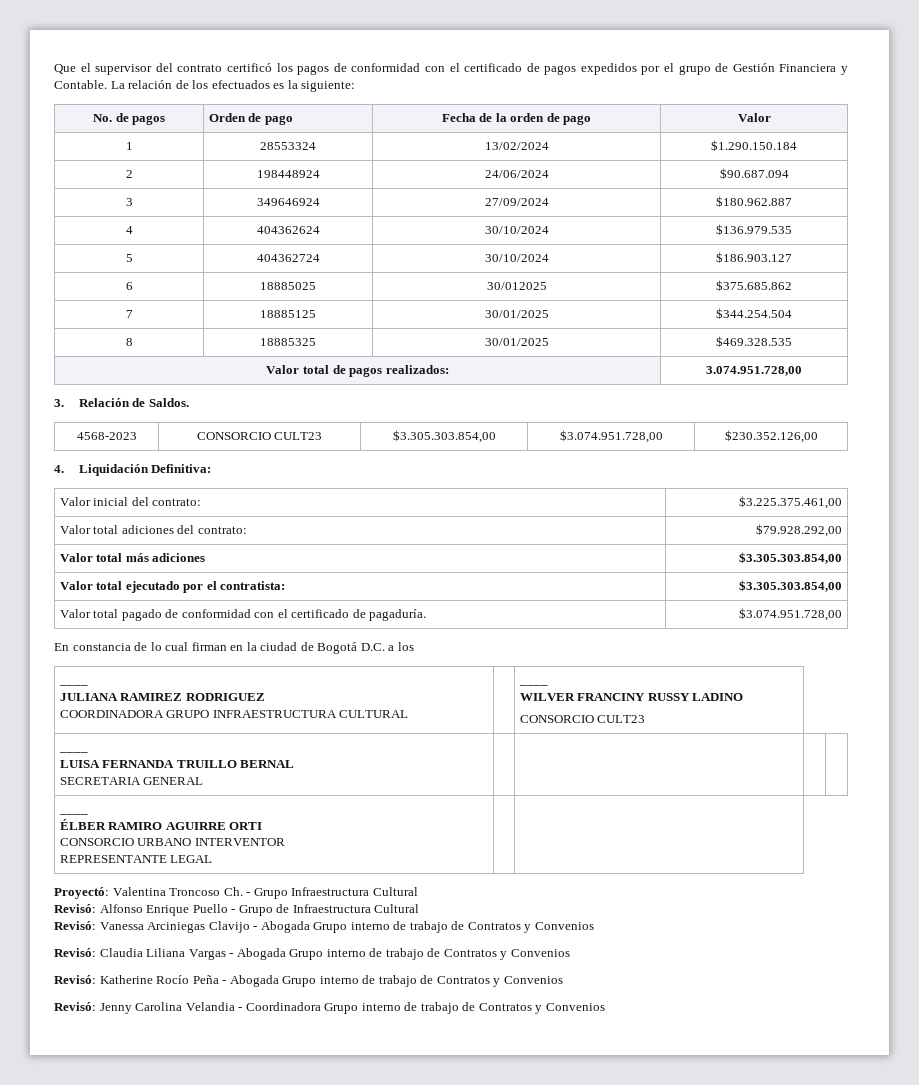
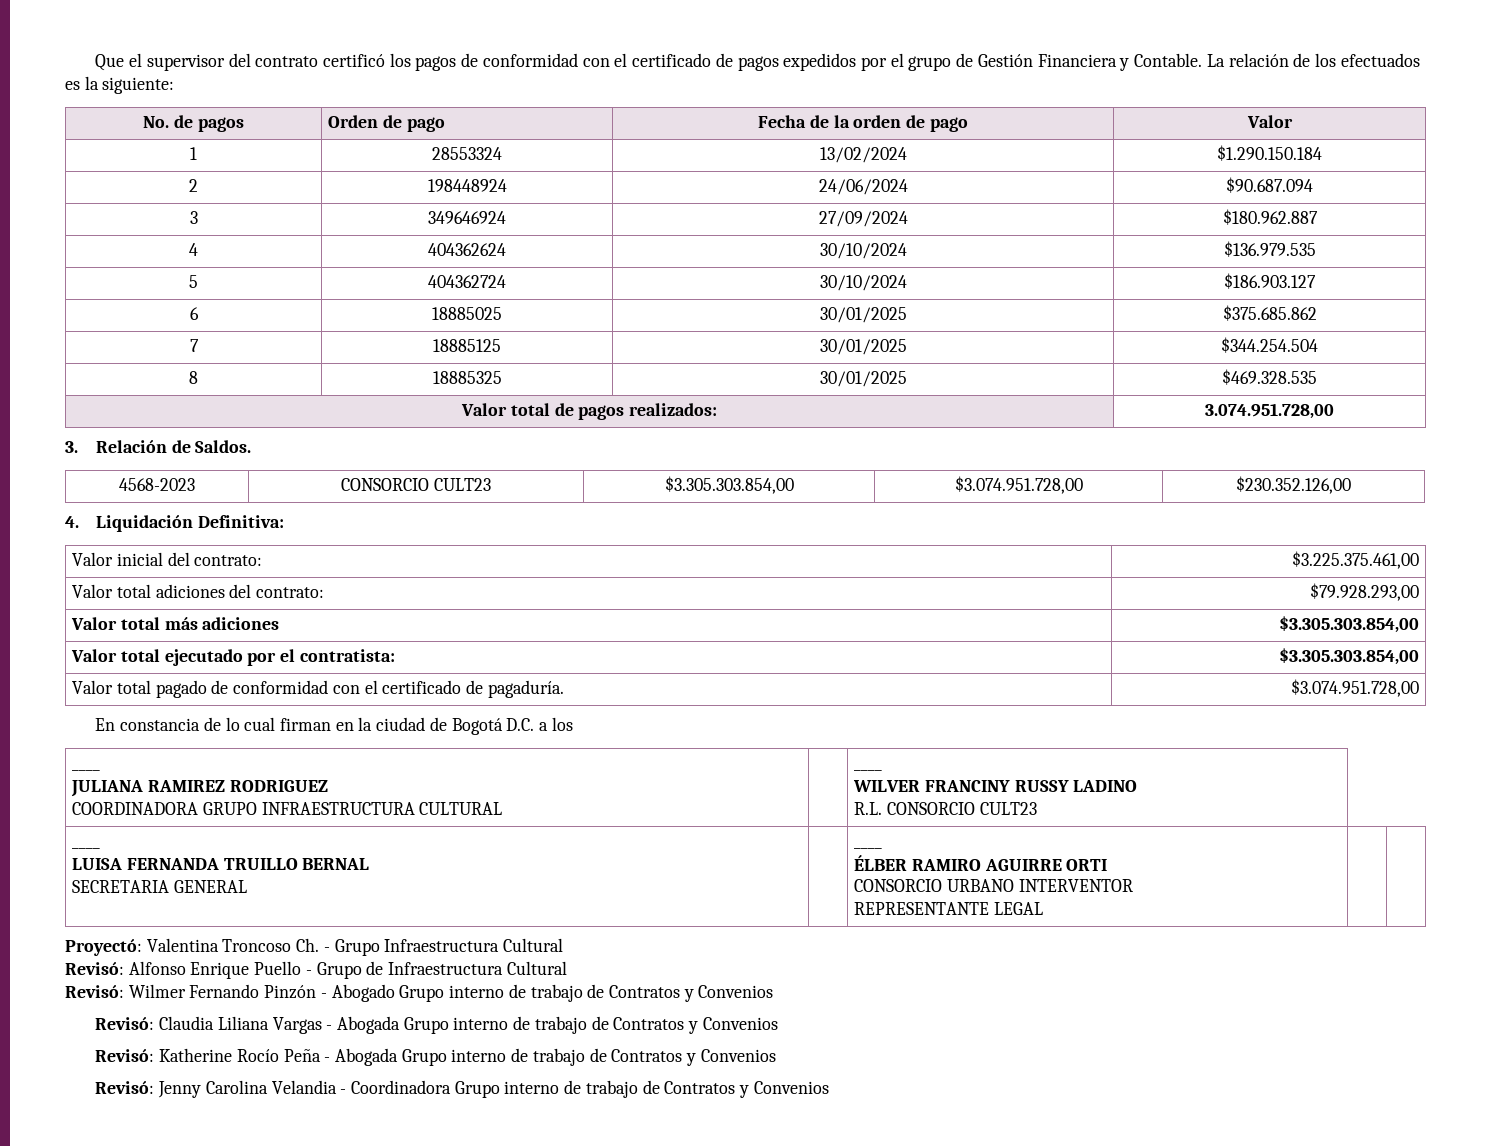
- 6 | 18885025 | 30/012025 | $375.685.862
+ 6 | 18885025 | 30/01/2025 | $375.685.862
- Valor total adiciones del contrato: | $79.928.292,00
+ Valor total adiciones del contrato: | $79.928.293,00
  En constancia de lo cual firman en la ciudad de Bogotá D.C. a los
  ____
  JULIANA RAMIREZ RODRIGUEZ
  COORDINADORA GRUPO INFRAESTRUCTURA CULTURAL | | ____
  WILVER FRANCINY RUSSY LADINO
- CONSORCIO CULT23
+ R.L. CONSORCIO CULT23
  ____
  LUISA FERNANDA TRUILLO BERNAL
- SECRETARIA GENERAL | | | |
- ____
+ SECRETARIA GENERAL | | ____
- Revisó: Vanessa Arciniegas Clavijo - Abogada Grupo interno de trabajo de Contratos y Convenios
+ Revisó: Wilmer Fernando Pinzón - Abogado Grupo interno de trabajo de Contratos y Convenios

